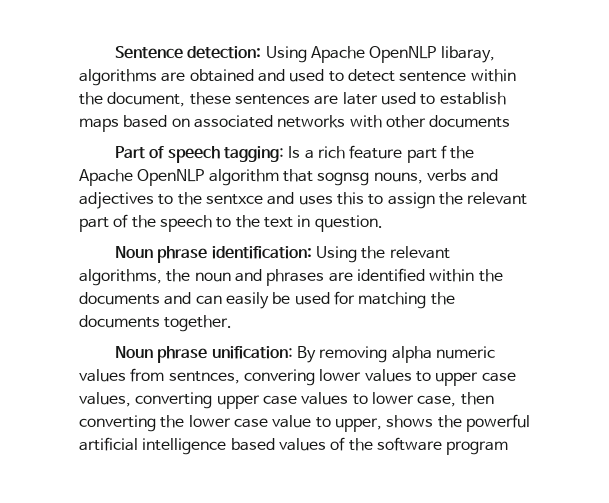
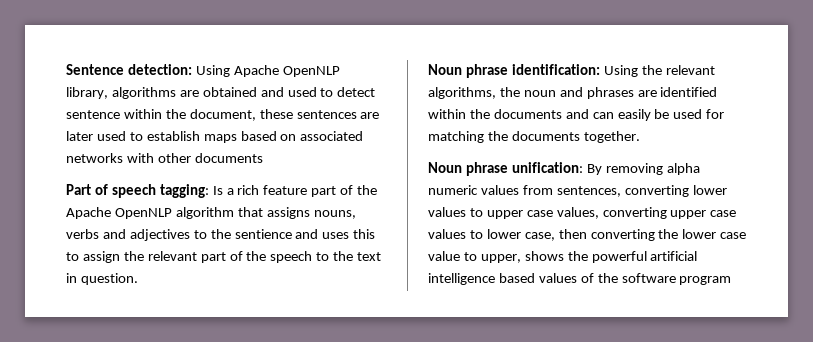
- Sentence detection: Using Apache OpenNLP libaray, algorithms are obtained and used to detect sentence within the document, these sentences are later used to establish maps based on associated networks with other documents
+ Sentence detection: Using Apache OpenNLP library, algorithms are obtained and used to detect sentence within the document, these sentences are later used to establish maps based on associated networks with other documents
- Part of speech tagging: Is a rich feature part f the Apache OpenNLP algorithm that sognsg nouns, verbs and adjectives to the sentxce and uses this to assign the relevant part of the speech to the text in question.
+ Part of speech tagging: Is a rich feature part of the Apache OpenNLP algorithm that assigns nouns, verbs and adjectives to the sentience and uses this to assign the relevant part of the speech to the text in question.
- Noun phrase unification: By removing alpha numeric values from sentnces, convering lower values to upper case values, converting upper case values to lower case, then converting the lower case value to upper, shows the powerful artificial intelligence based values of the software program
+ Noun phrase unification: By removing alpha numeric values from sentences, converting lower values to upper case values, converting upper case values to lower case, then converting the lower case value to upper, shows the powerful artificial intelligence based values of the software program

